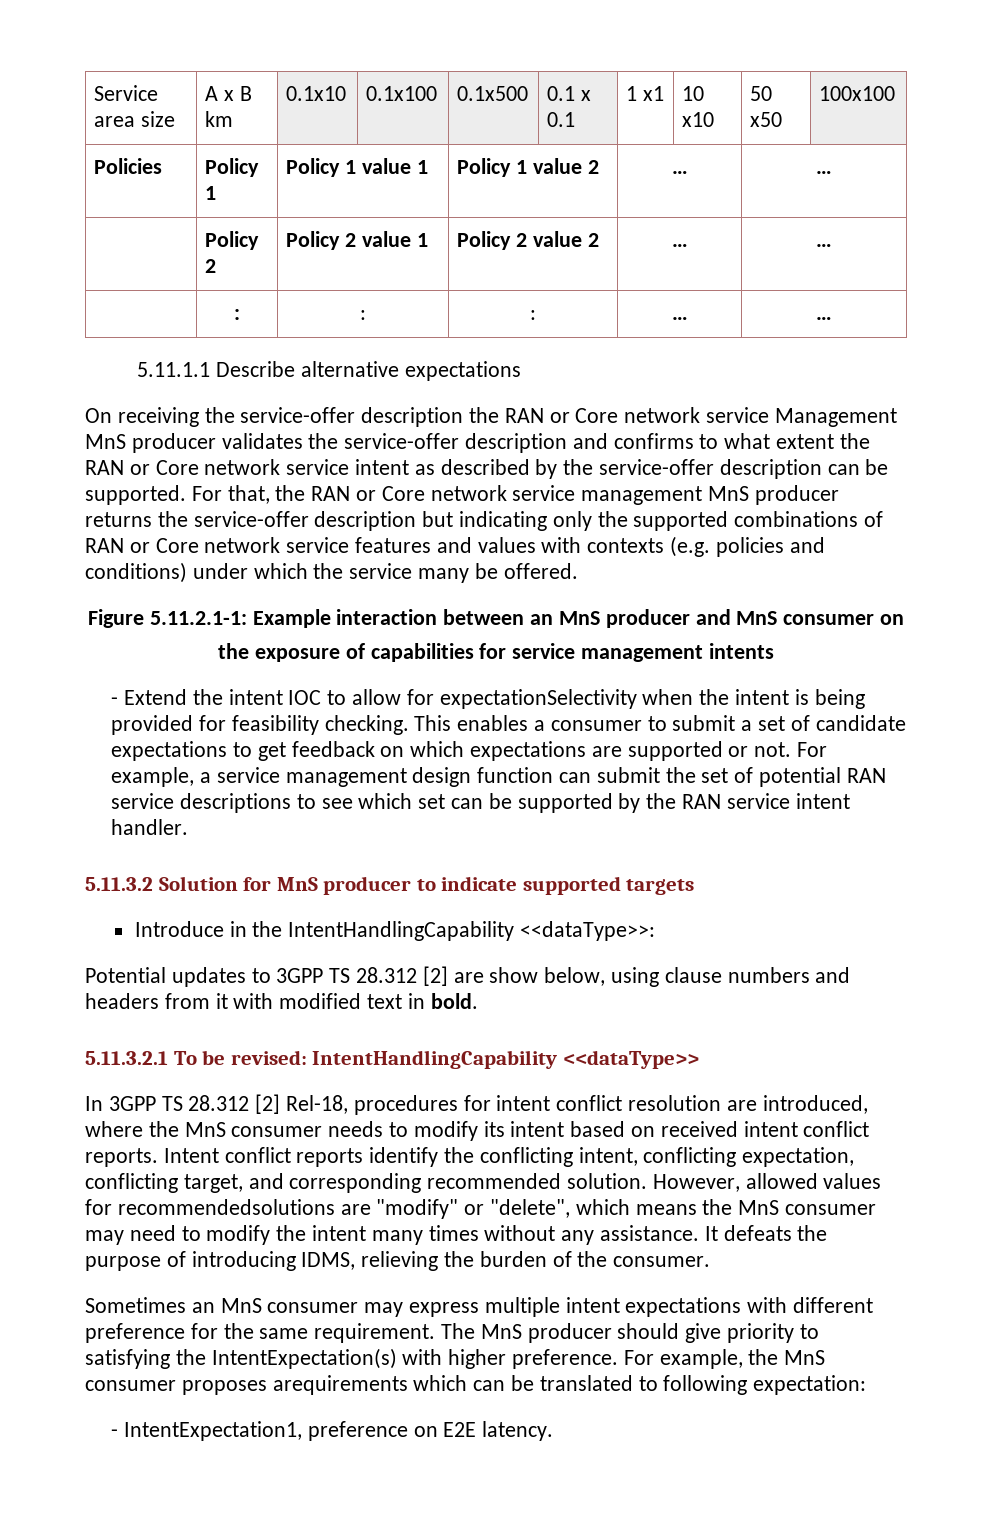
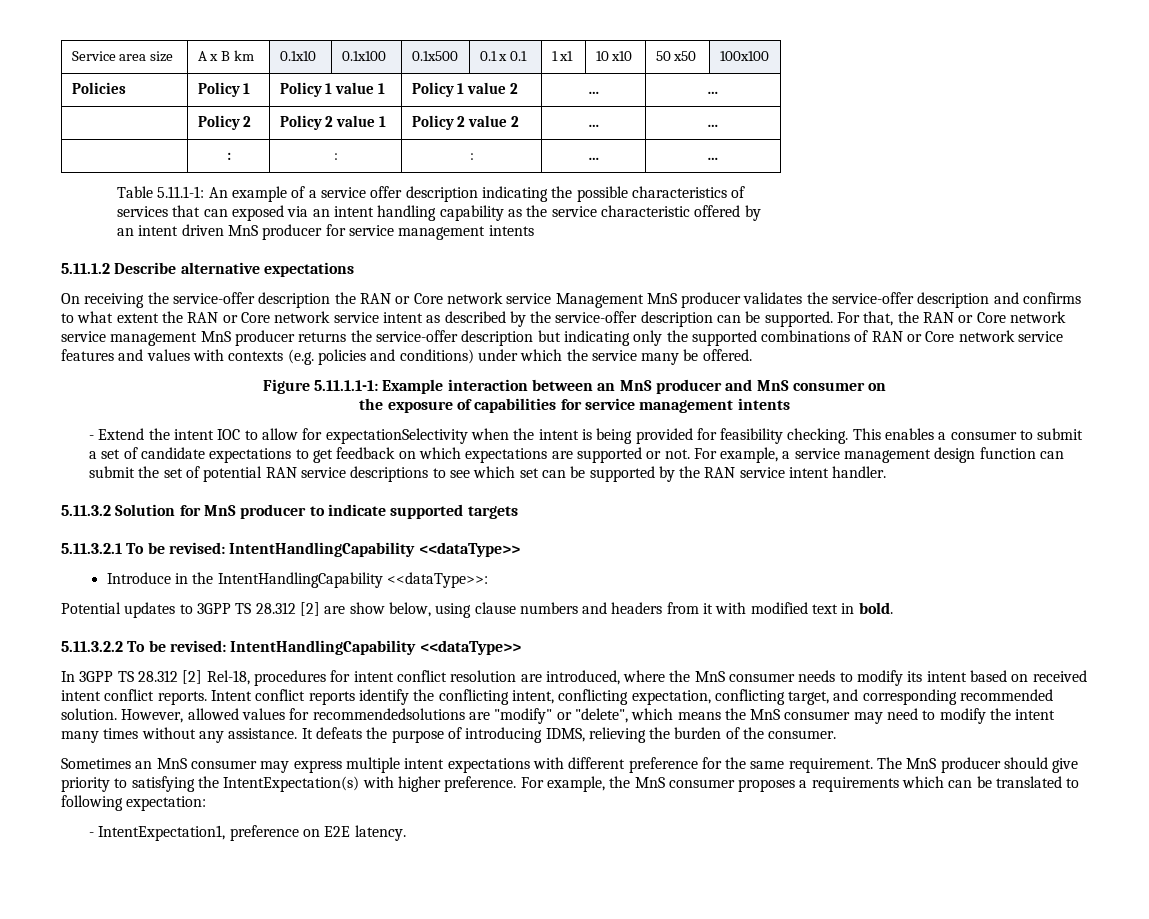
- 5.11.1.1 Describe alternative expectations
+ Table 5.11.1-1: An example of a service offer description indicating the possible characteristics of
+ services that can exposed via an intent handling capability as the service characteristic offered by
+ an intent driven MnS producer for service management intents
+ 5.11.1.2 Describe alternative expectations
- Figure 5.11.2.1-1: Example interaction between an MnS producer and MnS consumer on
+ Figure 5.11.1.1-1: Example interaction between an MnS producer and MnS consumer on
+ 5.11.3.2.1 To be revised: IntentHandlingCapability <<dataType>>
- 5.11.3.2.1 To be revised: IntentHandlingCapability <<dataType>>
+ 5.11.3.2.2 To be revised: IntentHandlingCapability <<dataType>>
- For example, the MnS consumer proposes arequirements which can be translated to following expectation:
+ For example, the MnS consumer proposes a requirements which can be translated to following expectation:

